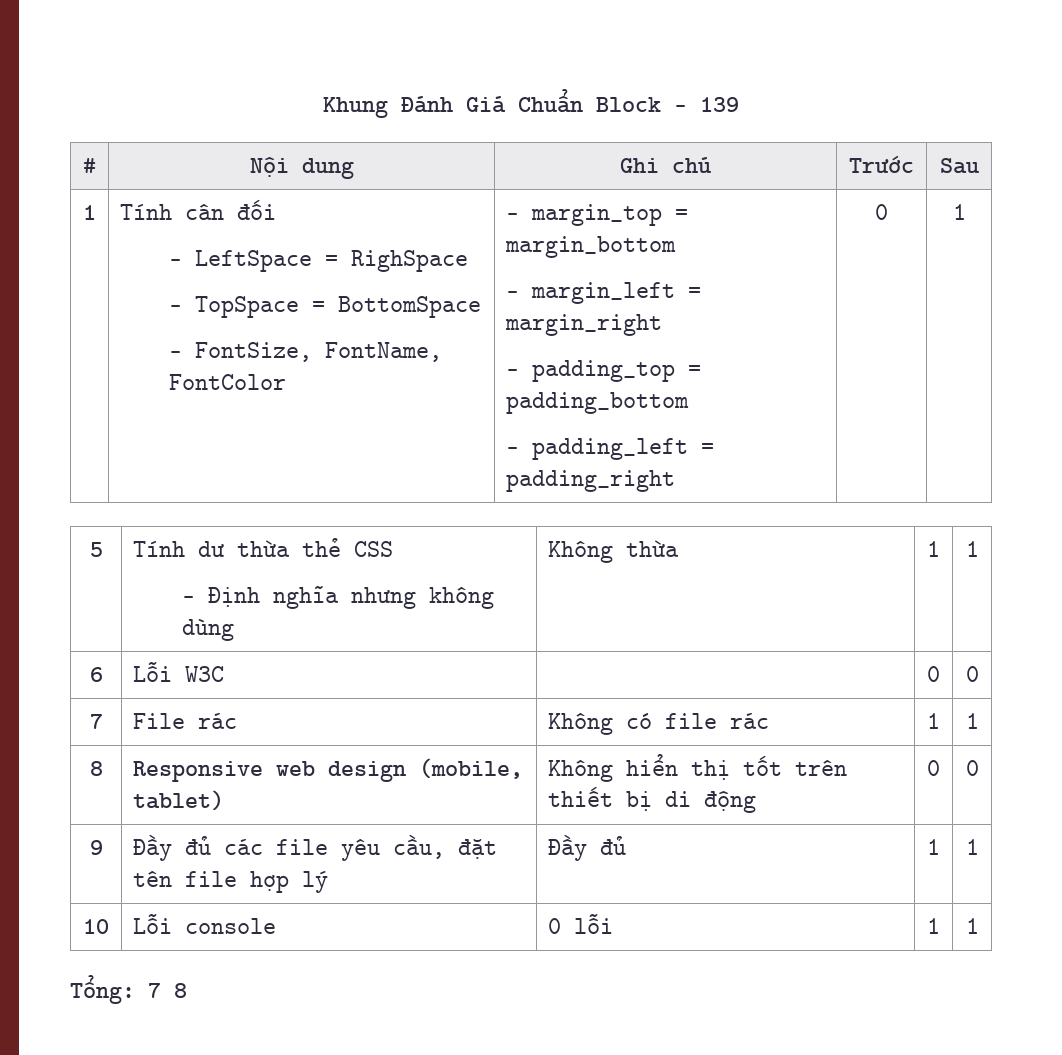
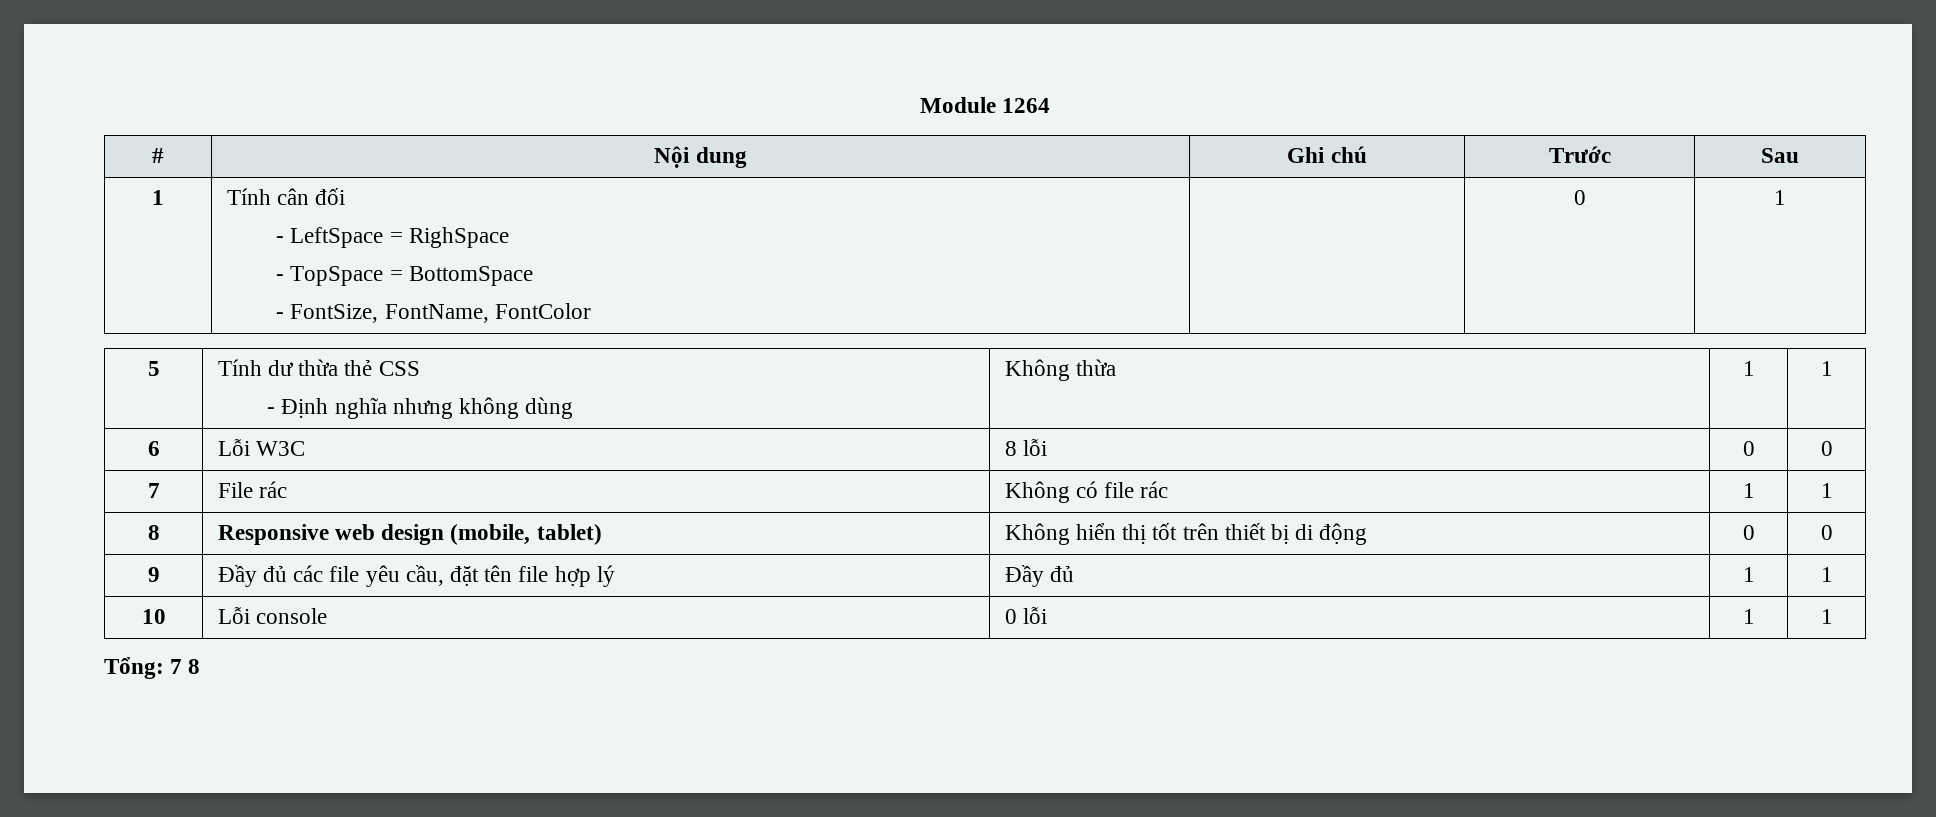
- Khung Đánh Giá Chuẩn Block - 139
+ Module 1264
  1 | Tính cân đối
  - LeftSpace = RighSpace
  - TopSpace = BottomSpace
- - FontSize, FontName, FontColor | - margin_top = margin_bottom
- - margin_left = margin_right
- - padding_top = padding_bottom
- - padding_left = padding_right | 0 | 1
+ - FontSize, FontName, FontColor | | 0 | 1
- 6 | Lỗi W3C | | 0 | 0
+ 6 | Lỗi W3C | 8 lỗi | 0 | 0

